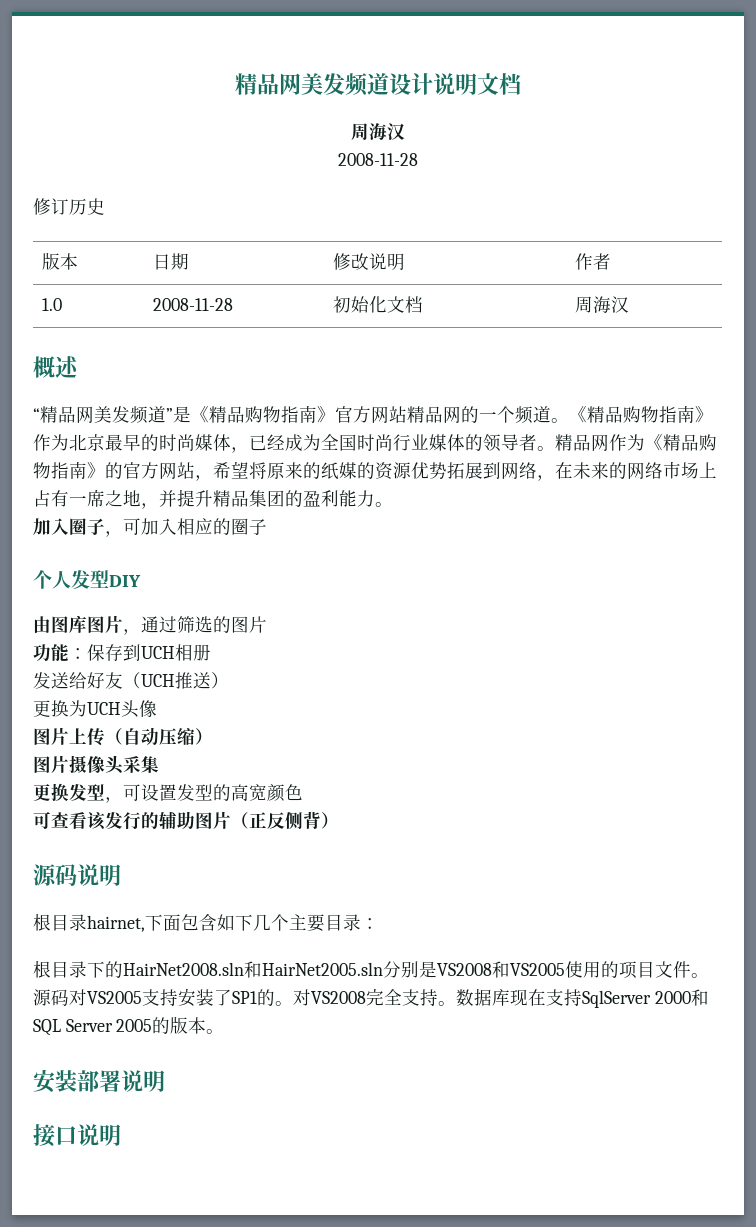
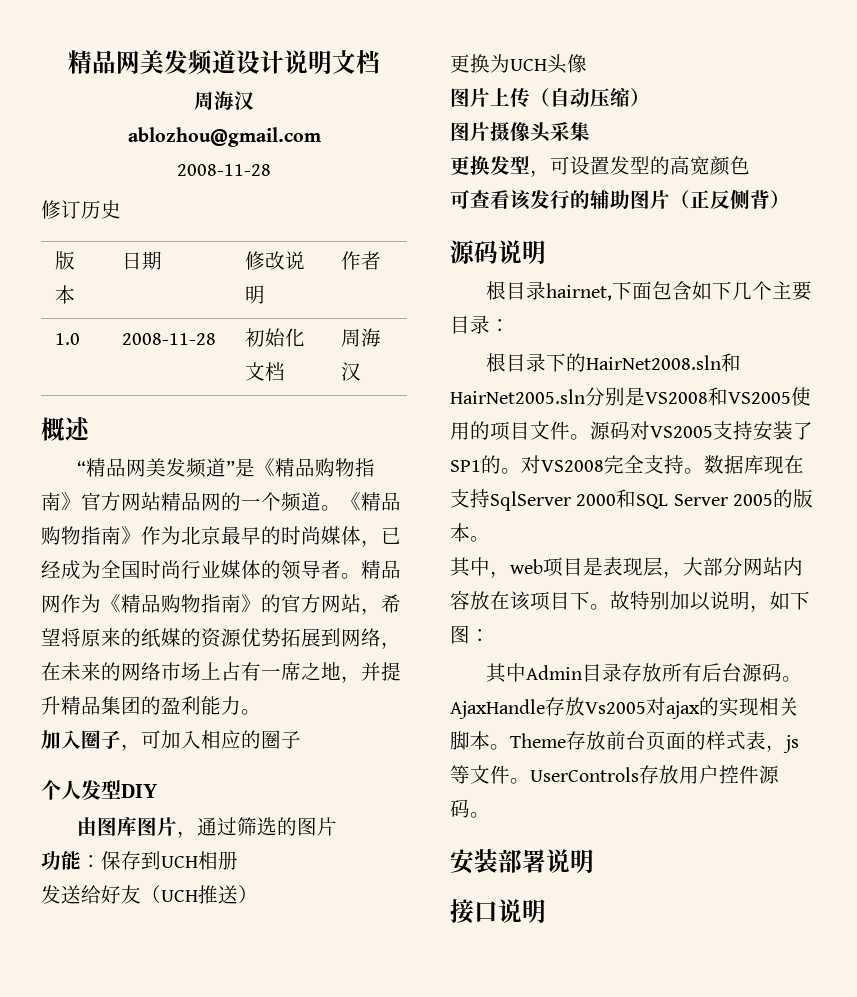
+ ablozhou@gmail.com
+ 其中，web项目是表现层，大部分网站内容放在该项目下。故特别加以说明，如下图：
+ 其中Admin目录存放所有后台源码。AjaxHandle存放Vs2005对ajax的实现相关脚本。Theme存放前台页面的样式表，js等文件。UserControls存放用户控件源码。

